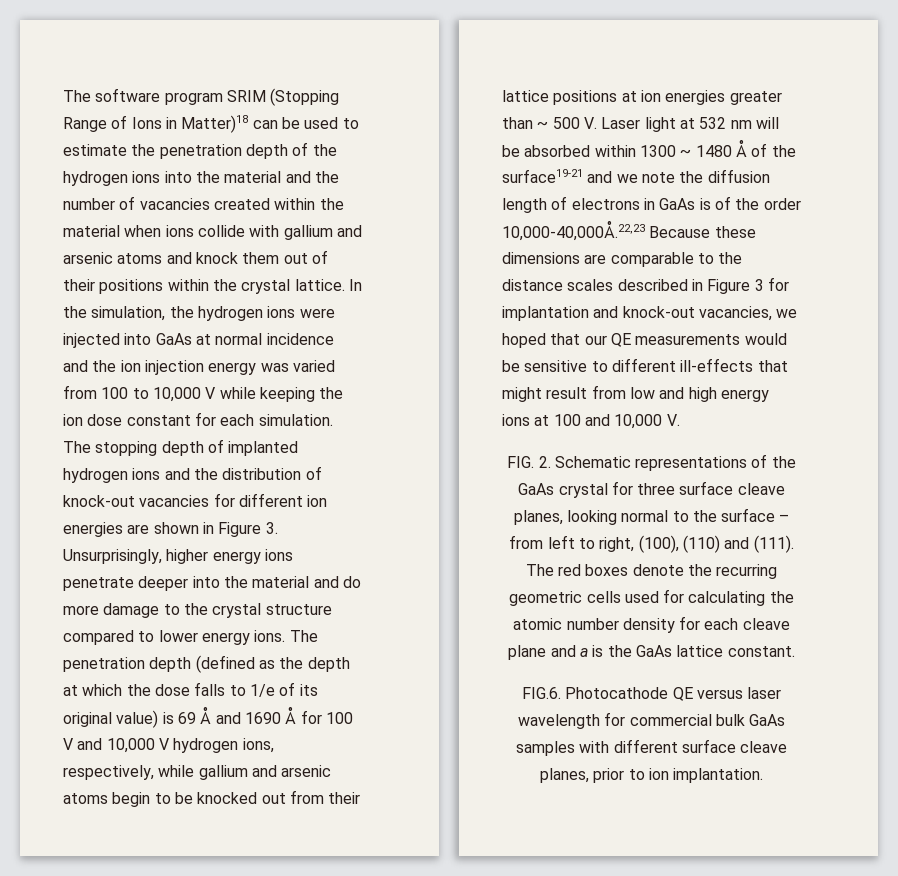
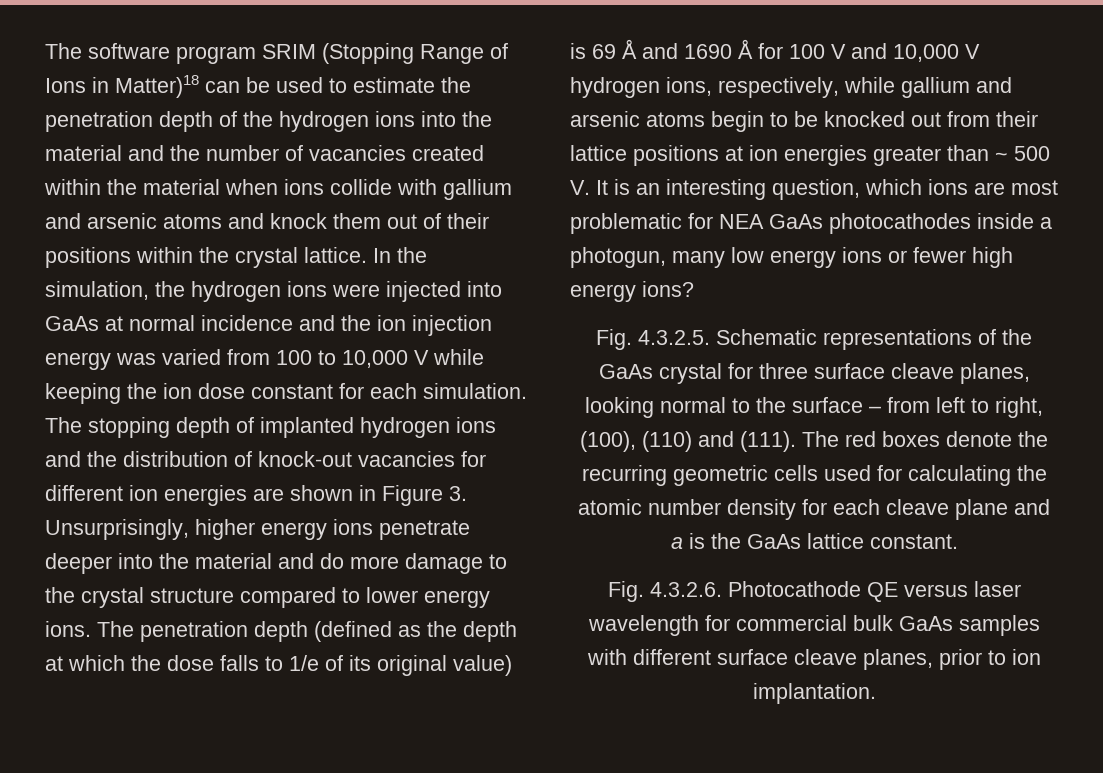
- The penetration depth (defined as the depth at which the dose falls to 1/e of its original value) is 69 Å and 1690 Å for 100 V and 10,000 V hydrogen ions, respectively, while gallium and arsenic atoms begin to be knocked out from their lattice positions at ion energies greater than ~ 500 V. Laser light at 532 nm will be absorbed within 1300 ~ 1480 Å of the surface19-21 and we note the diffusion length of electrons in GaAs is of the order 10,000-40,000Å.22,23 Because these dimensions are comparable to the distance scales described in Figure 3 for implantation and knock-out vacancies, we hoped that our QE measurements would be sensitive to different ill-effects that might result from low and high energy ions at 100 and 10,000 V.
- FIG. 2. Schematic representations of the GaAs crystal for three surface cleave planes, looking normal to the surface – from left to right, (100), (110) and (111).
+ The penetration depth (defined as the depth at which the dose falls to 1/e of its original value) is 69 Å and 1690 Å for 100 V and 10,000 V hydrogen ions, respectively, while gallium and arsenic atoms begin to be knocked out from their lattice positions at ion energies greater than ~ 500 V. It is an interesting question, which ions are most problematic for NEA GaAs photocathodes inside a photogun, many low energy ions or fewer high energy ions?
+ Fig. 4.3.2.5. Schematic representations of the GaAs crystal for three surface cleave planes, looking normal to the surface – from left to right, (100), (110) and (111).
- FIG.6. Photocathode QE versus laser wavelength for commercial bulk GaAs samples with different surface cleave planes, prior to ion implantation.
+ Fig. 4.3.2.6. Photocathode QE versus laser wavelength for commercial bulk GaAs samples with different surface cleave planes, prior to ion implantation.

